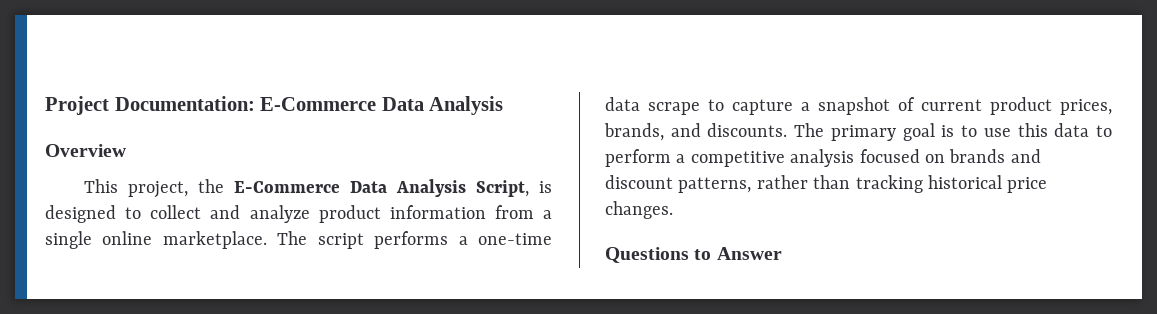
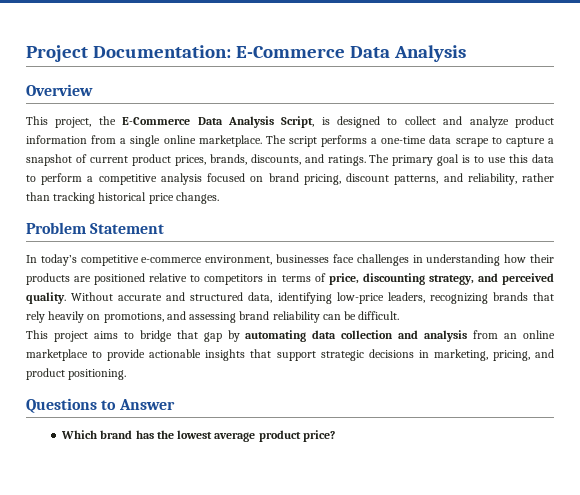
- The script performs a one-time data scrape to capture a snapshot of current product prices, brands, and discounts.
+ The script performs a one-time data scrape to capture a snapshot of current product prices, brands, discounts, and ratings.
- The primary goal is to use this data to perform a competitive analysis focused on brands and discount patterns, rather than tracking historical price changes.
+ The primary goal is to use this data to perform a competitive analysis focused on brand pricing, discount patterns, and reliability, rather than tracking historical price changes.
+ Problem Statement
+ In today’s competitive e-commerce environment, businesses face challenges in understanding how their products are positioned relative to competitors in terms of price, discounting strategy, and perceived quality. Without accurate and structured data, identifying low-price leaders, recognizing brands that rely heavily on promotions, and assessing brand reliability can be difficult.
+ This project aims to bridge that gap by automating data collection and analysis from an online marketplace to provide actionable insights that support strategic decisions in marketing, pricing, and product positioning.
  Questions to Answer
+ Which brand has the lowest average product price?

